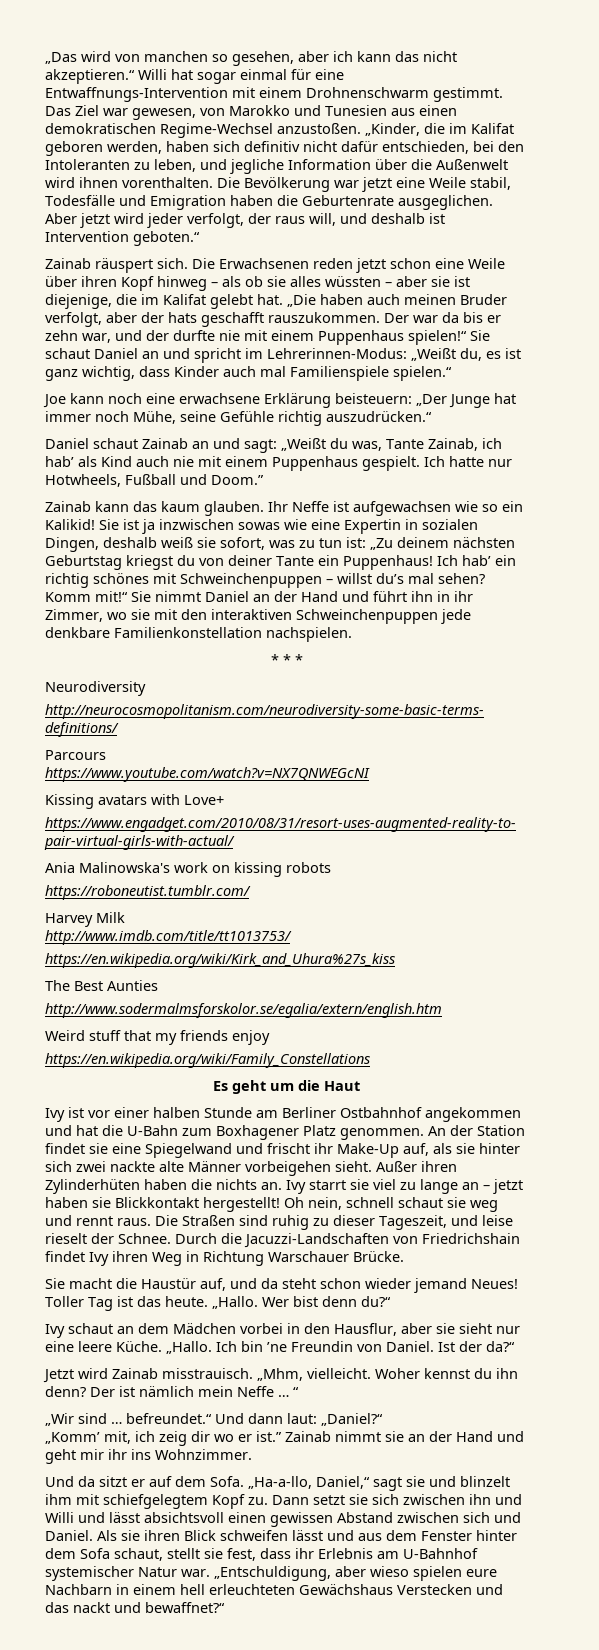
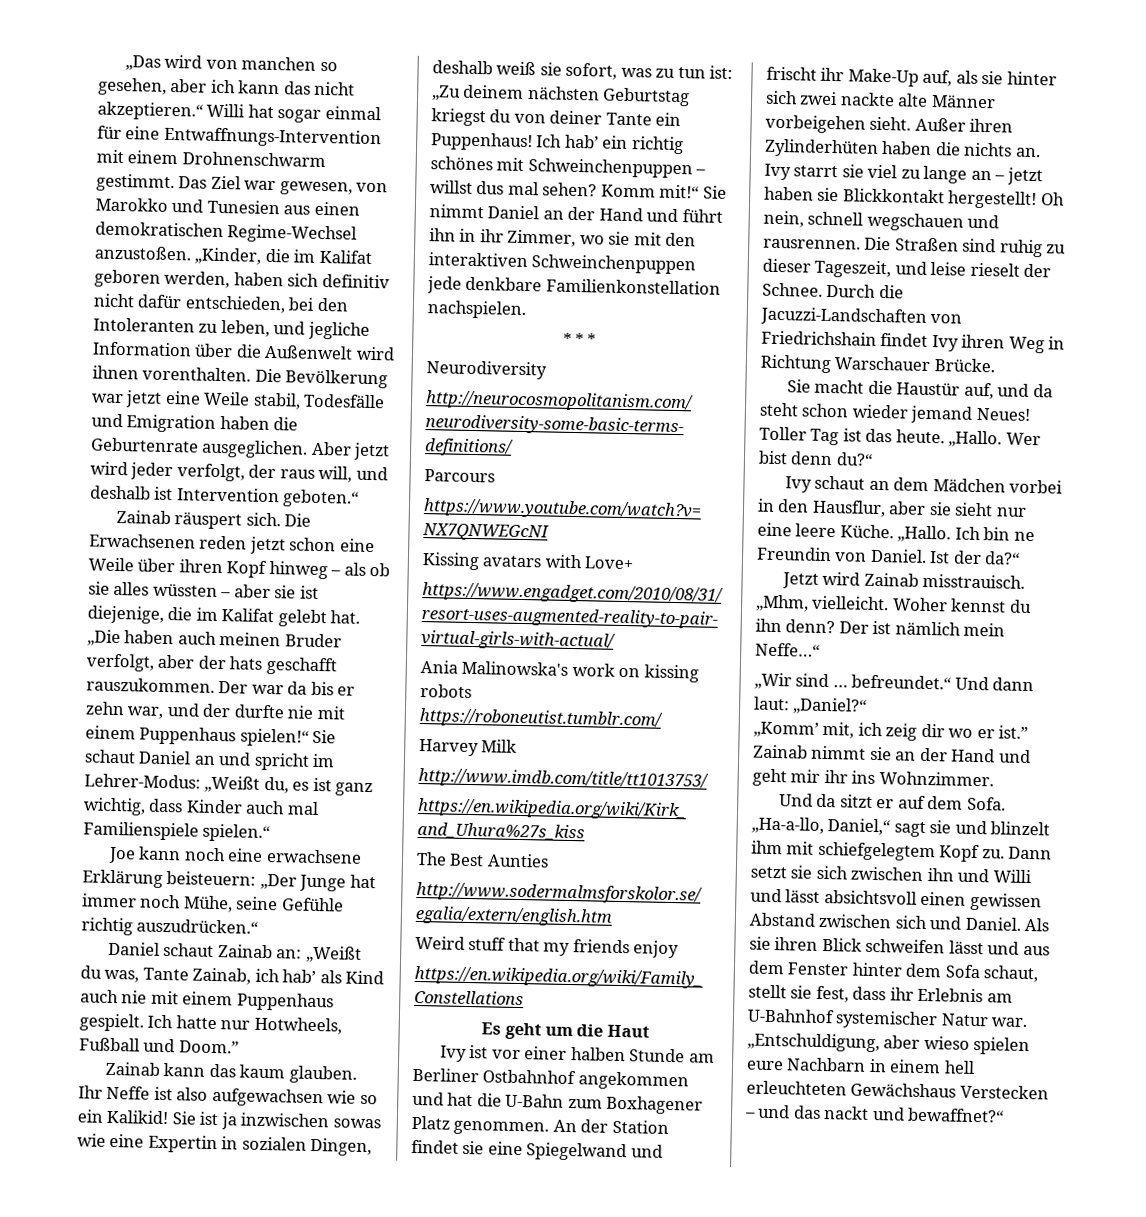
- Der war da bis er zehn war, und der durfte nie mit einem Puppenhaus spielen!“ Sie schaut Daniel an und spricht im Lehrerinnen-Modus: „Weißt du, es ist ganz wichtig, dass Kinder auch mal Familienspiele spielen.“
+ Der war da bis er zehn war, und der durfte nie mit einem Puppenhaus spielen!“ Sie schaut Daniel an und spricht im Lehrer-Modus: „Weißt du, es ist ganz wichtig, dass Kinder auch mal Familienspiele spielen.“
- Daniel schaut Zainab an und sagt: „Weißt du was, Tante Zainab, ich hab’ als Kind auch nie mit einem Puppenhaus gespielt.
+ Daniel schaut Zainab an: „Weißt du was, Tante Zainab, ich hab’ als Kind auch nie mit einem Puppenhaus gespielt.
- Ihr Neffe ist aufgewachsen wie so ein Kalikid!
+ Ihr Neffe ist also aufgewachsen wie so ein Kalikid!
- Ich hab’ ein richtig schönes mit Schweinchenpuppen – willst du’s mal sehen?
+ Ich hab’ ein richtig schönes mit Schweinchenpuppen – willst dus mal sehen?
- Oh nein, schnell schaut sie weg und rennt raus.
+ Oh nein, schnell wegschauen und rausrennen.
- Ich bin ’ne Freundin von Daniel.
+ Ich bin ne Freundin von Daniel.
- Der ist nämlich mein Neffe … “
+ Der ist nämlich mein Neffe…“
- „Entschuldigung, aber wieso spielen eure Nachbarn in einem hell erleuchteten Gewächshaus Verstecken und das nackt und bewaffnet?“
+ „Entschuldigung, aber wieso spielen eure Nachbarn in einem hell erleuchteten Gewächshaus Verstecken – und das nackt und bewaffnet?“

